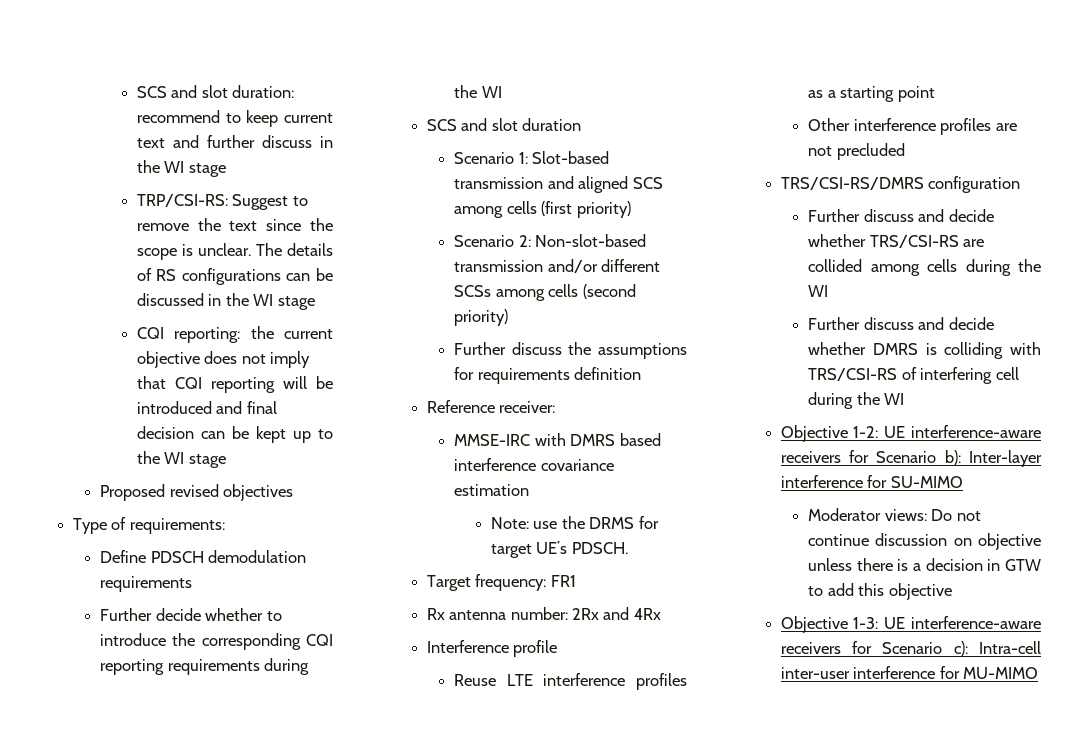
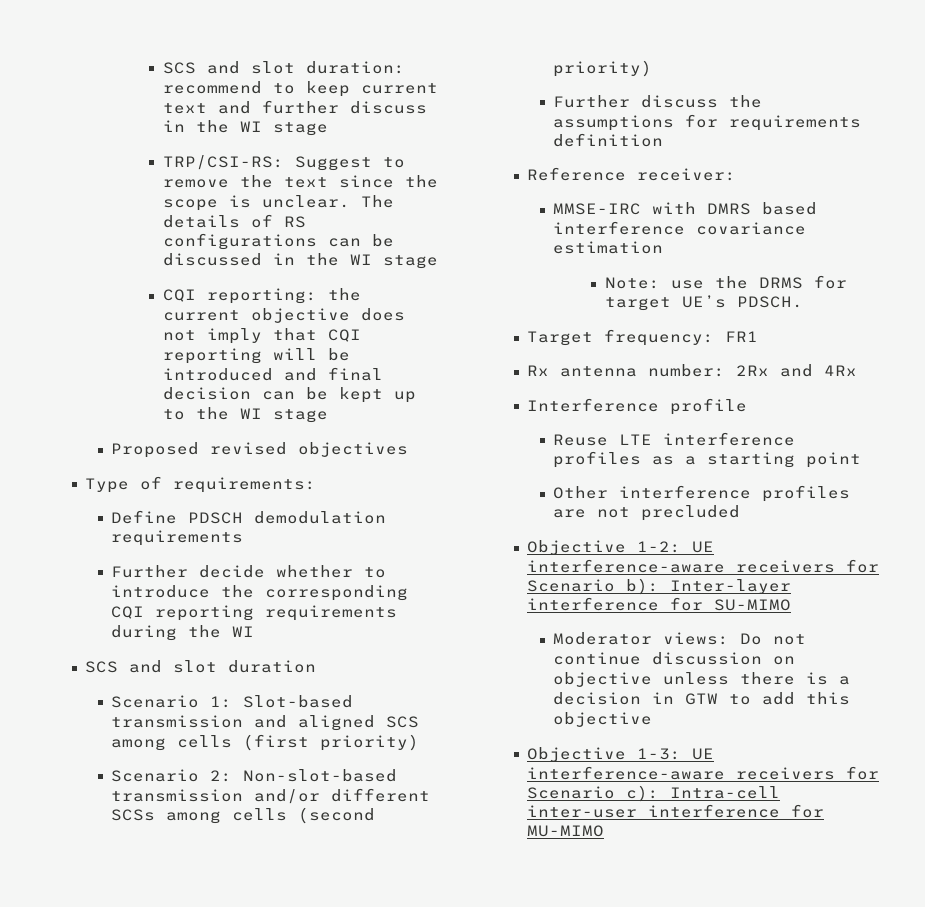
- TRS/CSI-RS/DMRS configuration
- Further discuss and decide whether TRS/CSI-RS are collided among cells during the WI
- Further discuss and decide whether DMRS is colliding with TRS/CSI-RS of interfering cell during the WI

